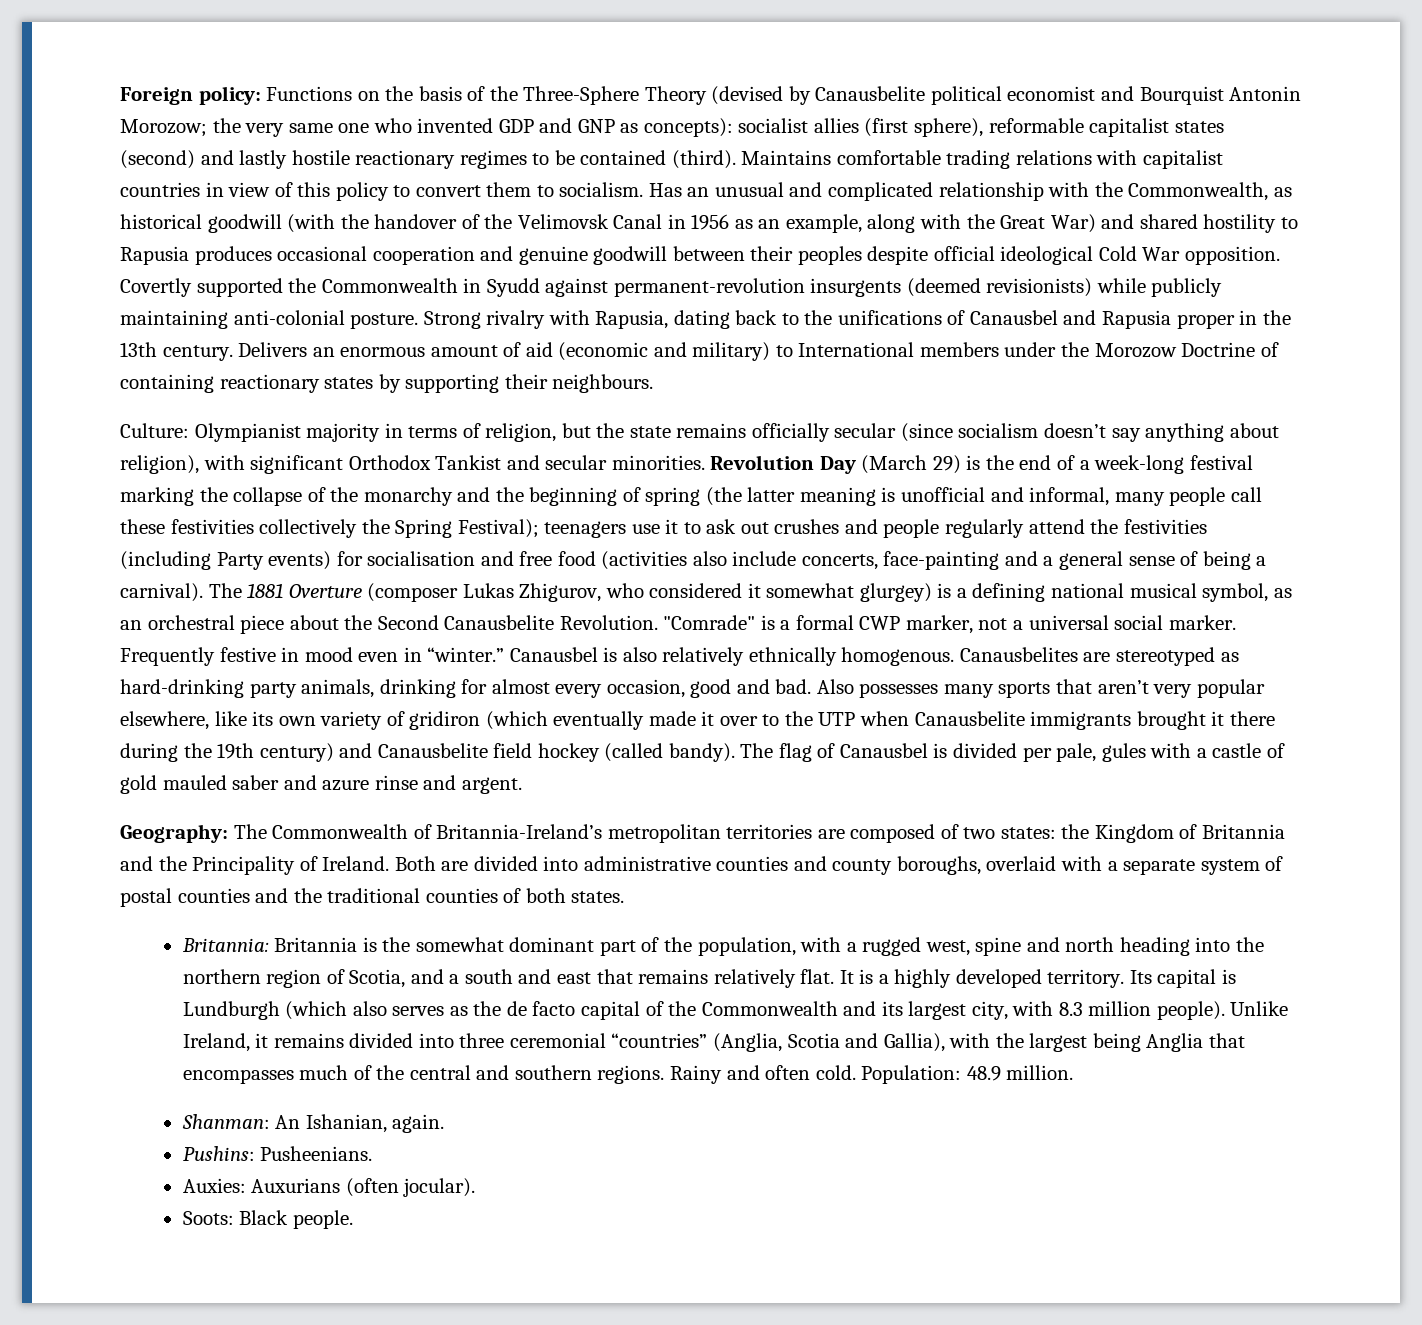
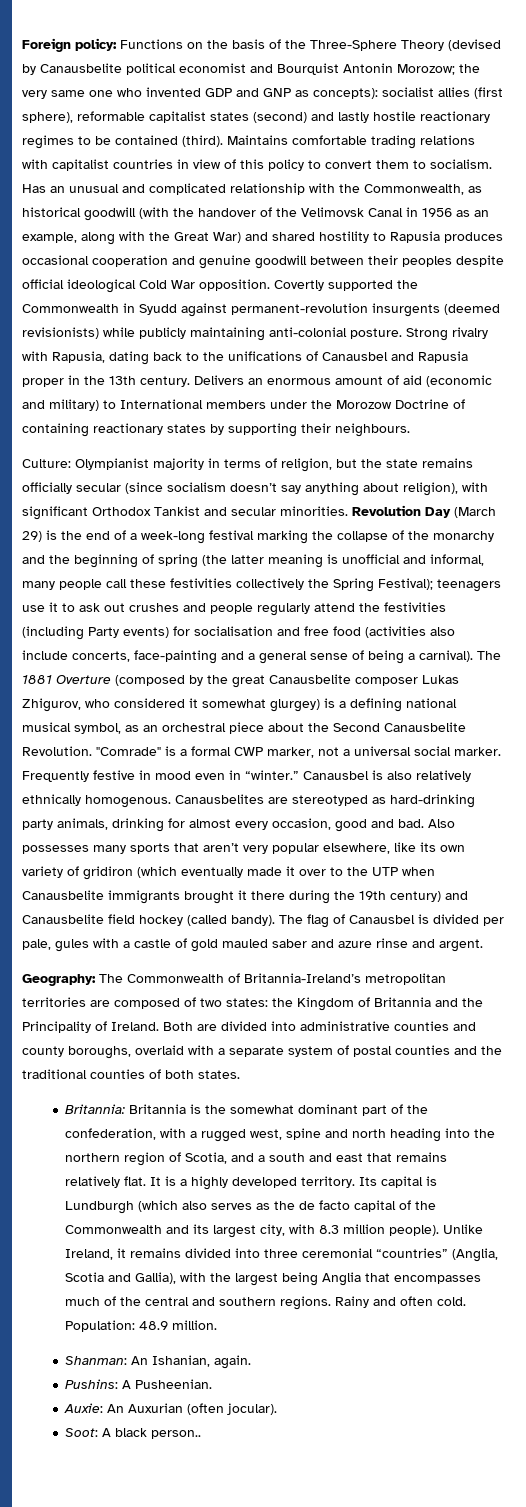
- The 1881 Overture (composer Lukas Zhigurov, who considered it somewhat glurgey) is a defining national musical symbol, as an orchestral piece about the Second Canausbelite Revolution.
+ The 1881 Overture (composed by the great Canausbelite composer Lukas Zhigurov, who considered it somewhat glurgey) is a defining national musical symbol, as an orchestral piece about the Second Canausbelite Revolution.
- Britannia: Britannia is the somewhat dominant part of the population, with a rugged west, spine and north heading into the northern region of Scotia, and a south and east that remains relatively flat.
+ Britannia: Britannia is the somewhat dominant part of the confederation, with a rugged west, spine and north heading into the northern region of Scotia, and a south and east that remains relatively flat.
- Pushins: Pusheenians.
- Auxies: Auxurians (often jocular).
- Soots: Black people.
+ Pushins: A Pusheenian.
+ Auxie: An Auxurian (often jocular).
+ Soot: A black person..

